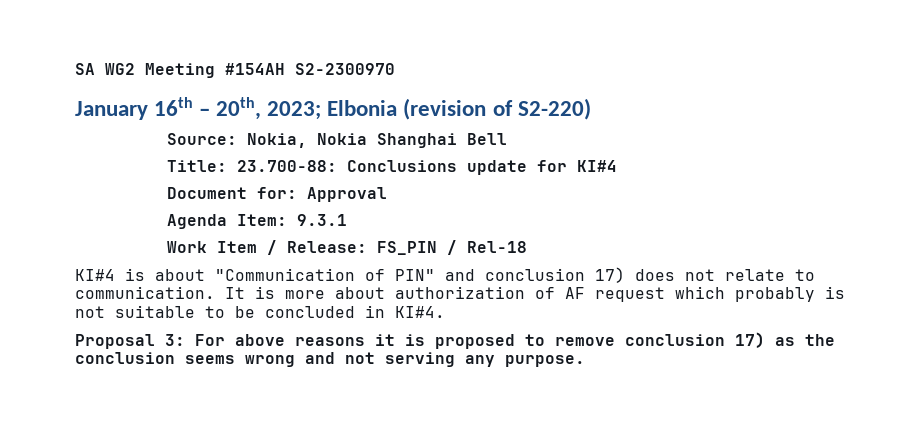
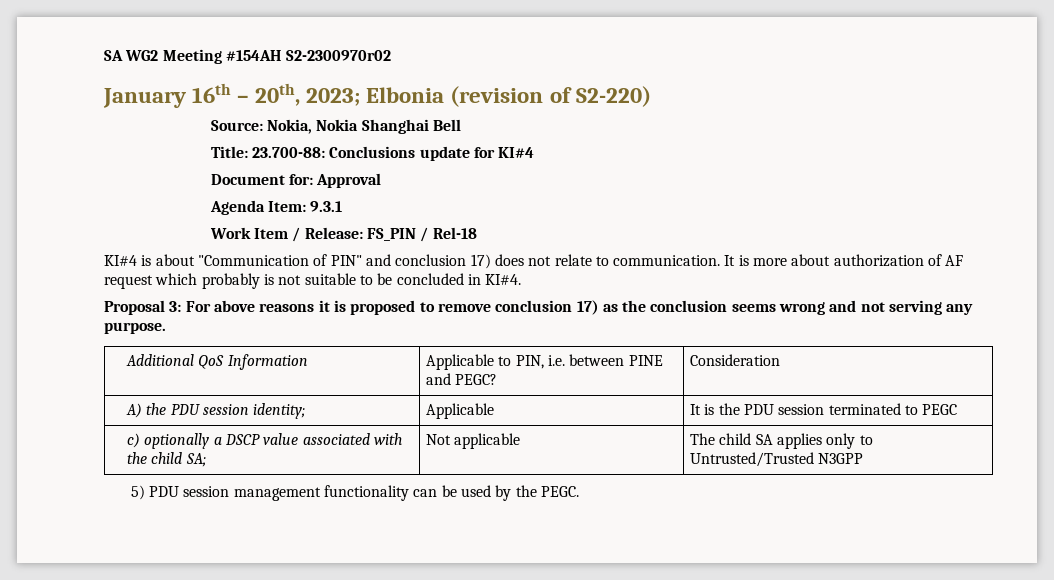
- SA WG2 Meeting #154AH S2-2300970
+ SA WG2 Meeting #154AH S2-2300970r02
+ Additional QoS Information | Applicable to PIN, i.e. between PINE and PEGC? | Consideration
+ A) the PDU session identity; | Applicable | It is the PDU session terminated to PEGC
+ c) optionally a DSCP value associated with the child SA; | Not applicable | The child SA applies only to Untrusted/Trusted N3GPP
+ 5) PDU session management functionality can be used by the PEGC.

